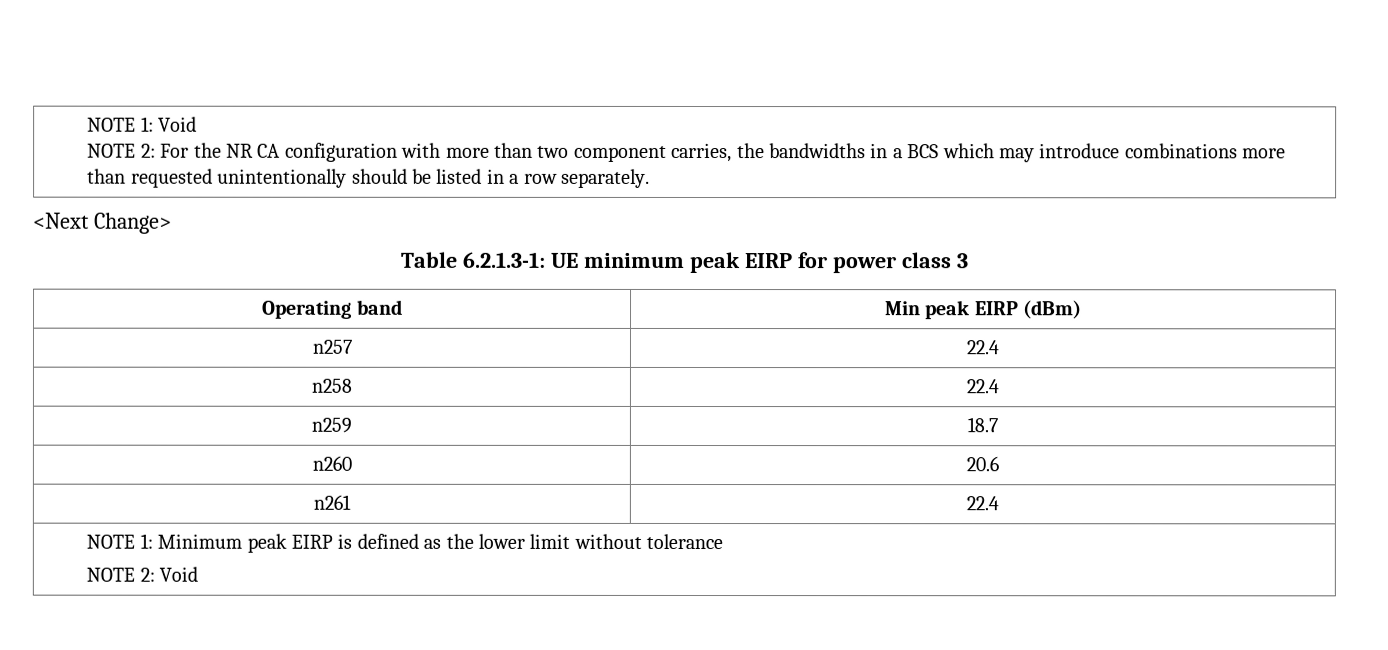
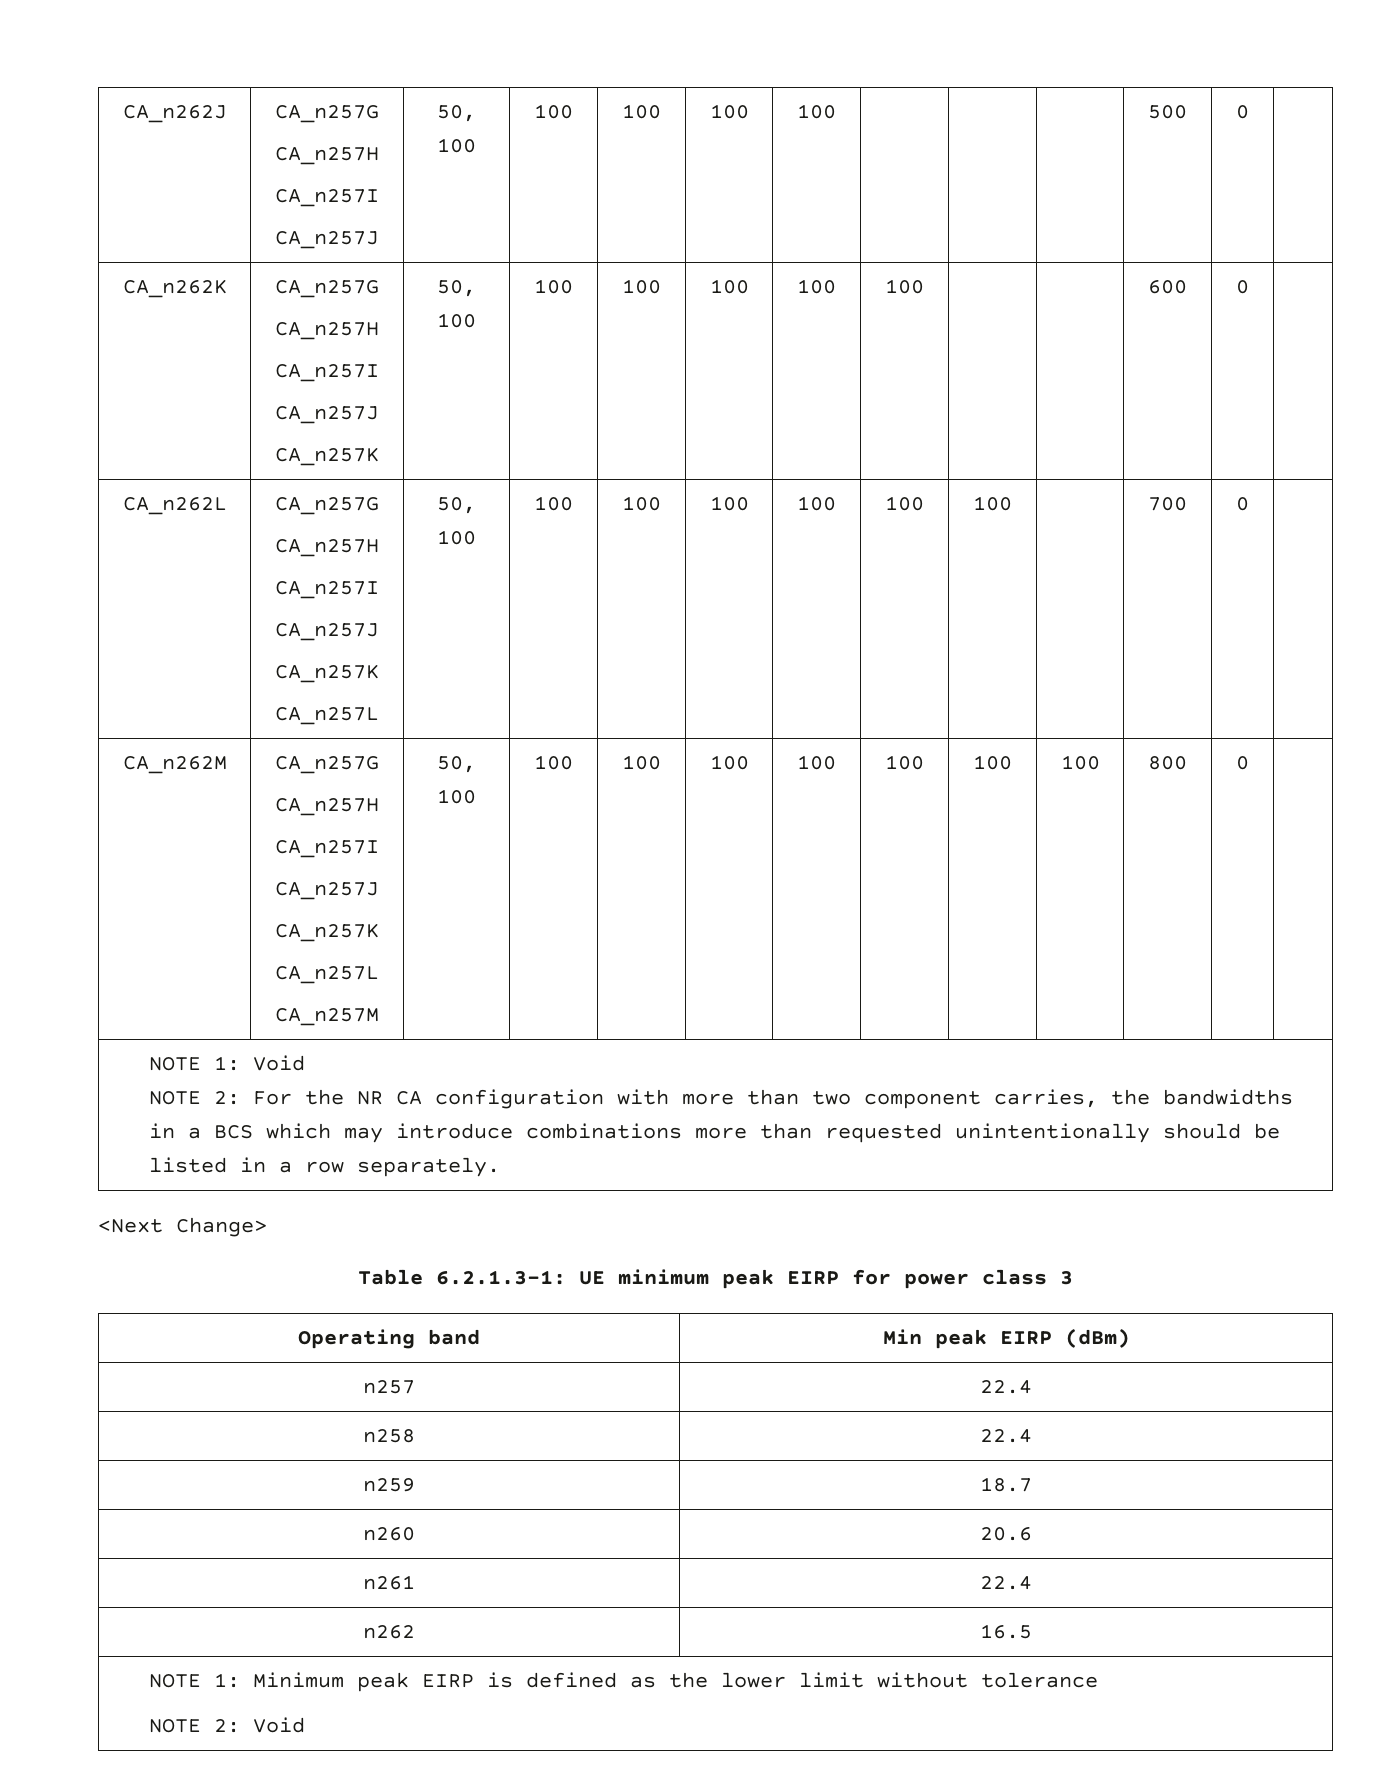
+ CA_n262J | CA_n257G
+ CA_n257H
+ CA_n257I
+ CA_n257J | 50, 100 | 100 | 100 | 100 | 100 | | | | 500 | 0 |
+ CA_n262K | CA_n257G
+ CA_n257H
+ CA_n257I
+ CA_n257J
+ CA_n257K | 50, 100 | 100 | 100 | 100 | 100 | 100 | | | 600 | 0 |
+ CA_n262L | CA_n257G
+ CA_n257H
+ CA_n257I
+ CA_n257J
+ CA_n257K
+ CA_n257L | 50, 100 | 100 | 100 | 100 | 100 | 100 | 100 | | 700 | 0 |
+ CA_n262M | CA_n257G
+ CA_n257H
+ CA_n257I
+ CA_n257J
+ CA_n257K
+ CA_n257L
+ CA_n257M | 50, 100 | 100 | 100 | 100 | 100 | 100 | 100 | 100 | 800 | 0 |
+ n262 | 16.5

